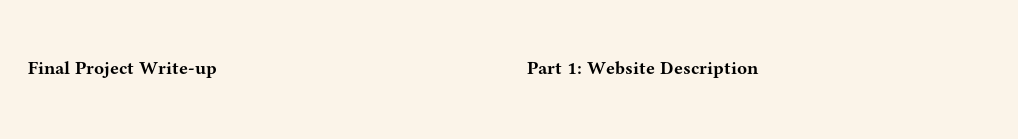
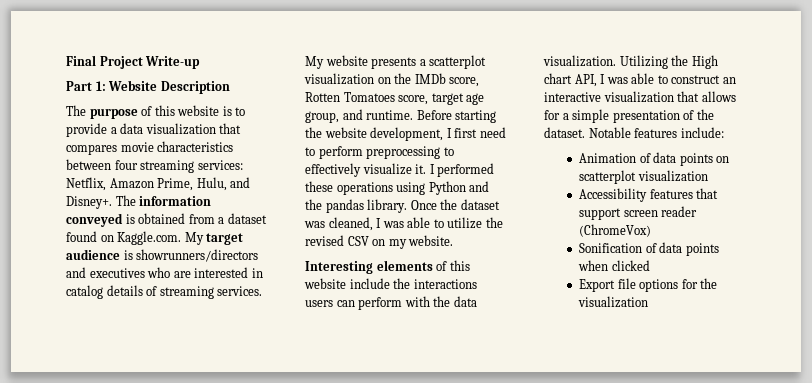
+ The purpose of this website is to provide a data visualization that compares movie characteristics between four streaming services: Netflix, Amazon Prime, Hulu, and Disney+. The information conveyed is obtained from a dataset found on Kaggle.com. My target audience is showrunners/directors and executives who are interested in catalog details of streaming services. My website presents a scatterplot visualization on the IMDb score, Rotten Tomatoes score, target age group, and runtime. Before starting the website development, I first need to perform preprocessing to effectively visualize it. I performed these operations using Python and the pandas library. Once the dataset was cleaned, I was able to utilize the revised CSV on my website.
+ Interesting elements of this website include the interactions users can perform with the data visualization. Utilizing the High chart API, I was able to construct an interactive visualization that allows for a simple presentation of the dataset. Notable features include:
+ Animation of data points on scatterplot visualization
+ Accessibility features that support screen reader (ChromeVox)
+ Sonification of data points when clicked
+ Export file options for the visualization

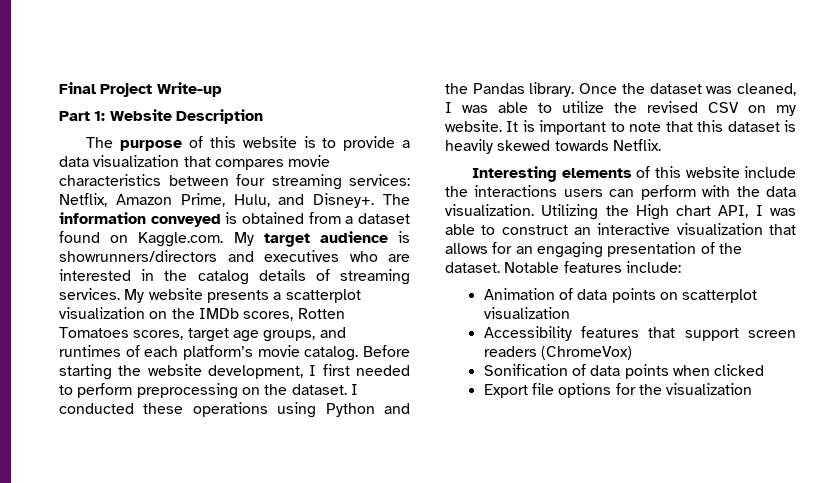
- The information conveyed is obtained from a dataset found on Kaggle.com. My target audience is showrunners/directors and executives who are interested in catalog details of streaming services.
+ The information conveyed is obtained from a dataset found on Kaggle.com. My target audience is showrunners/directors and executives who are interested in the catalog details of streaming services.
- My website presents a scatterplot visualization on the IMDb score, Rotten Tomatoes score, target age group, and runtime.
+ My website presents a scatterplot visualization on the IMDb scores, Rotten Tomatoes scores, target age groups, and runtimes of each platform’s movie catalog.
- Before starting the website development, I first need to perform preprocessing to effectively visualize it. I performed these operations using Python and the pandas library.
+ Before starting the website development, I first needed to perform preprocessing on the dataset. I conducted these operations using Python and the Pandas library.
+ It is important to note that this dataset is heavily skewed towards Netflix.
- Utilizing the High chart API, I was able to construct an interactive visualization that allows for a simple presentation of the dataset.
+ Utilizing the High chart API, I was able to construct an interactive visualization that allows for an engaging presentation of the dataset.
- Accessibility features that support screen reader (ChromeVox)
+ Accessibility features that support screen readers (ChromeVox)

